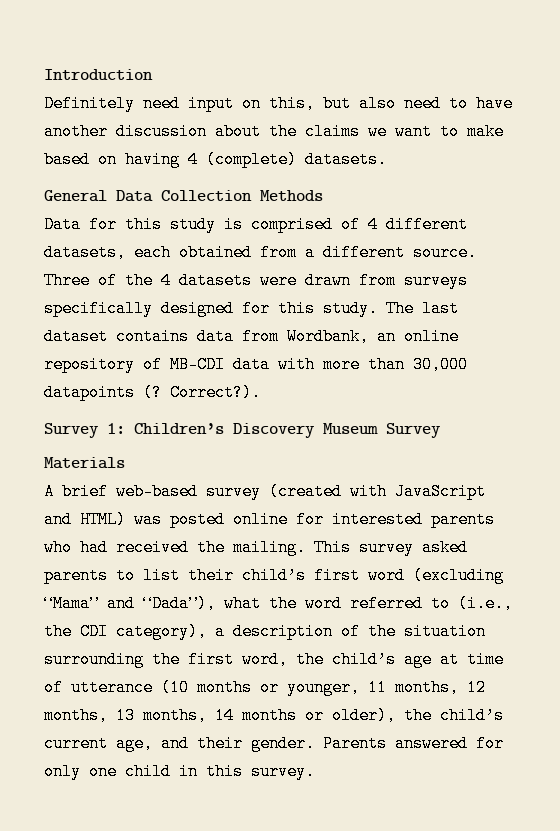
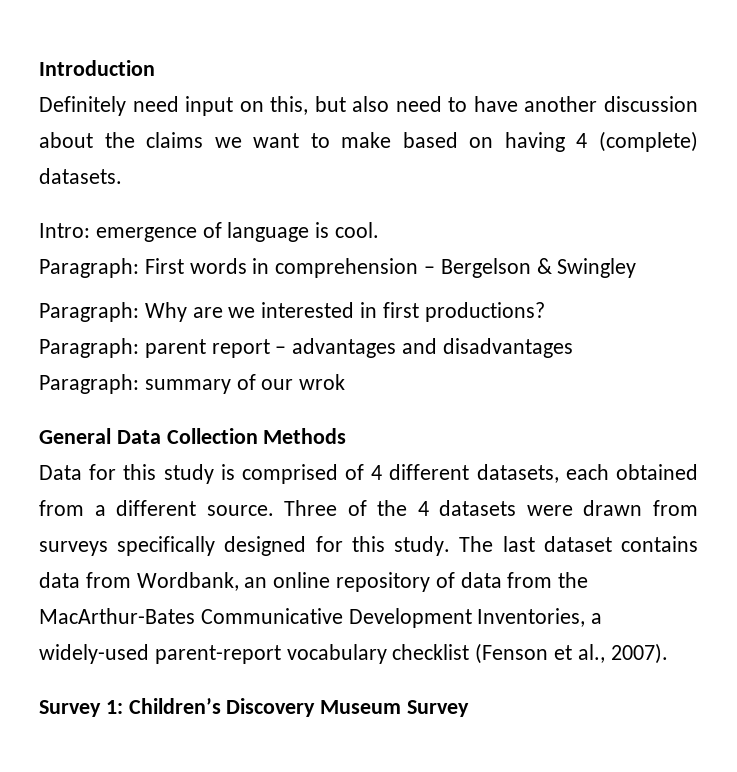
+ Intro: emergence of language is cool.
+ Paragraph: First words in comprehension – Bergelson & Swingley
+ Paragraph: Why are we interested in first productions?
+ Paragraph: parent report – advantages and disadvantages
+ Paragraph: summary of our wrok
- The last dataset contains data from Wordbank, an online repository of MB-CDI data with more than 30,000 datapoints (? Correct?).
+ The last dataset contains data from Wordbank, an online repository of data from the MacArthur-Bates Communicative Development Inventories, a widely-used parent-report vocabulary checklist (Fenson et al., 2007).
- Materials
- A brief web-based survey (created with JavaScript and HTML) was posted online for interested parents who had received the mailing. This survey asked parents to list their child’s first word (excluding “Mama” and “Dada”), what the word referred to (i.e., the CDI category), a description of the situation surrounding the first word, the child’s age at time of utterance (10 months or younger, 11 months, 12 months, 13 months, 14 months or older), the child’s current age, and their gender. Parents answered for only one child in this survey.

